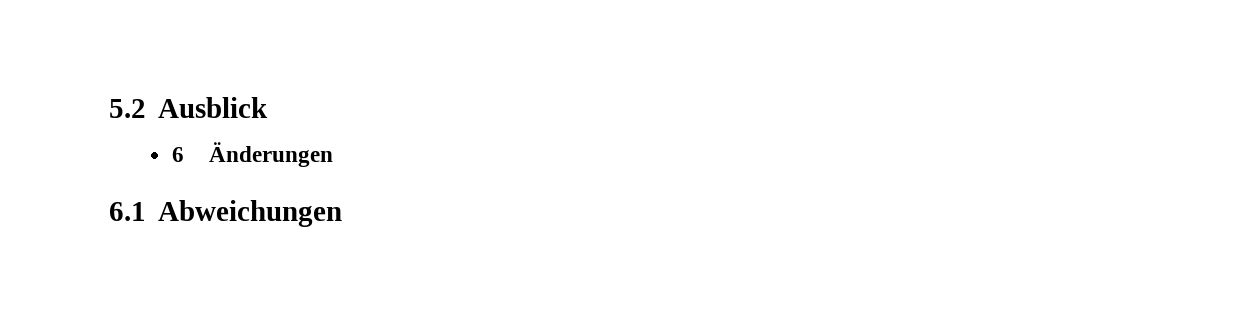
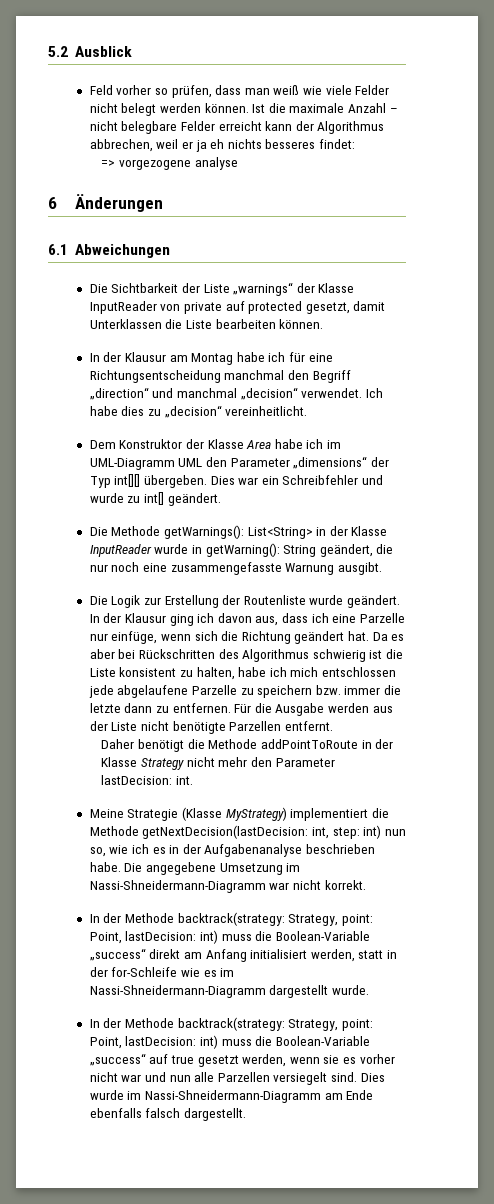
+ Feld vorher so prüfen, dass man weiß wie viele Felder nicht belegt werden können. Ist die maximale Anzahl – nicht belegbare Felder erreicht kann der Algorithmus abbrechen, weil er ja eh nichts besseres findet:
+ => vorgezogene analyse
  6 Änderungen
  6.1 Abweichungen
+ Die Sichtbarkeit der Liste „warnings“ der Klasse InputReader von private auf protected gesetzt, damit Unterklassen die Liste bearbeiten können.
+ In der Klausur am Montag habe ich für eine Richtungsentscheidung manchmal den Begriff „direction“ und manchmal „decision“ verwendet. Ich habe dies zu „decision“ vereinheitlicht.
+ Dem Konstruktor der Klasse Area habe ich im UML-Diagramm UML den Parameter „dimensions“ der Typ int[][] übergeben. Dies war ein Schreibfehler und wurde zu int[] geändert.
+ Die Methode getWarnings(): List<String> in der Klasse InputReader wurde in getWarning(): String geändert, die nur noch eine zusammengefasste Warnung ausgibt.
+ Die Logik zur Erstellung der Routenliste wurde geändert. In der Klausur ging ich davon aus, dass ich eine Parzelle nur einfüge, wenn sich die Richtung geändert hat. Da es aber bei Rückschritten des Algorithmus schwierig ist die Liste konsistent zu halten, habe ich mich entschlossen jede abgelaufene Parzelle zu speichern bzw. immer die letzte dann zu entfernen. Für die Ausgabe werden aus der Liste nicht benötigte Parzellen entfernt.
+ Daher benötigt die Methode addPointToRoute in der Klasse Strategy nicht mehr den Parameter lastDecision: int.
+ Meine Strategie (Klasse MyStrategy) implementiert die Methode getNextDecision(lastDecision: int, step: int) nun so, wie ich es in der Aufgabenanalyse beschrieben habe. Die angegebene Umsetzung im Nassi-Shneidermann-Diagramm war nicht korrekt.
+ In der Methode backtrack(strategy: Strategy, point: Point, lastDecision: int) muss die Boolean-Variable „success“ direkt am Anfang initialisiert werden, statt in der for-Schleife wie es im Nassi-Shneidermann-Diagramm dargestellt wurde.
+ In der Methode backtrack(strategy: Strategy, point: Point, lastDecision: int) muss die Boolean-Variable „success“ auf true gesetzt werden, wenn sie es vorher nicht war und nun alle Parzellen versiegelt sind. Dies wurde im Nassi-Shneidermann-Diagramm am Ende ebenfalls falsch dargestellt.

